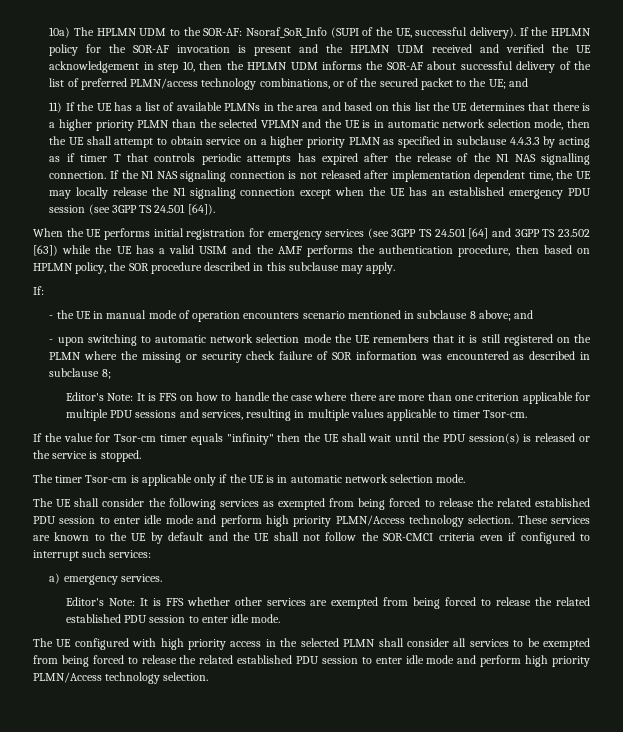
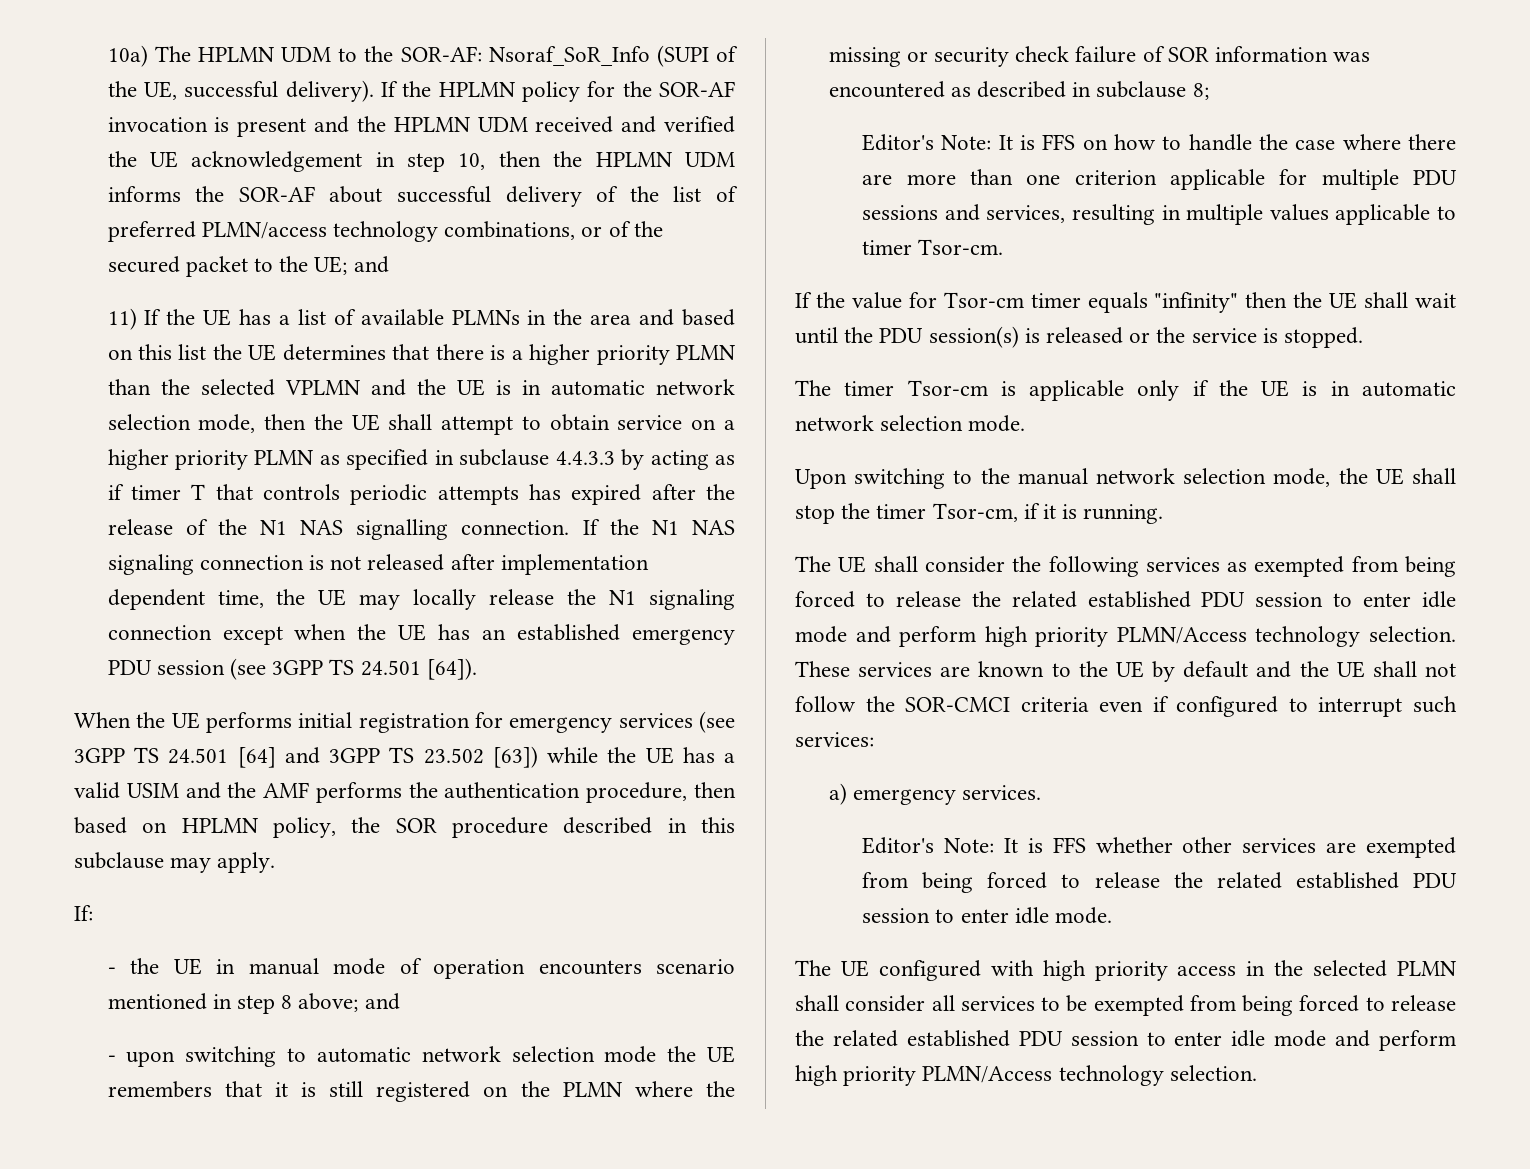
- - the UE in manual mode of operation encounters scenario mentioned in subclause 8 above; and
+ - the UE in manual mode of operation encounters scenario mentioned in step 8 above; and
+ Upon switching to the manual network selection mode, the UE shall stop the timer Tsor-cm, if it is running.

